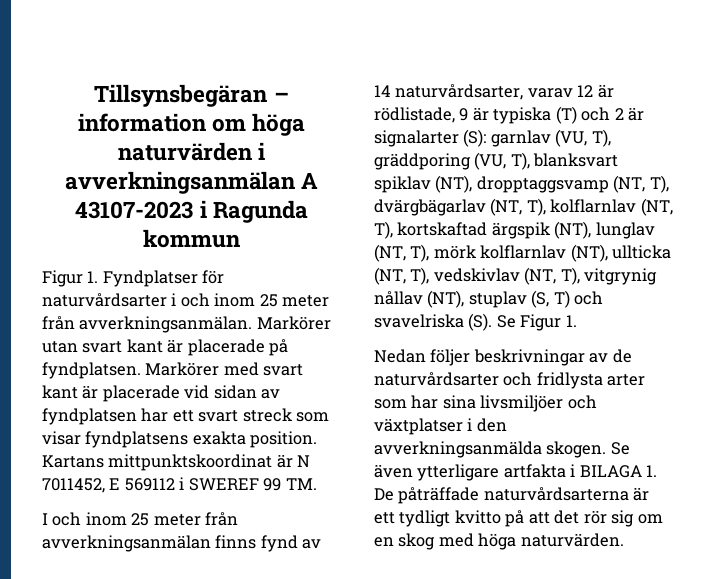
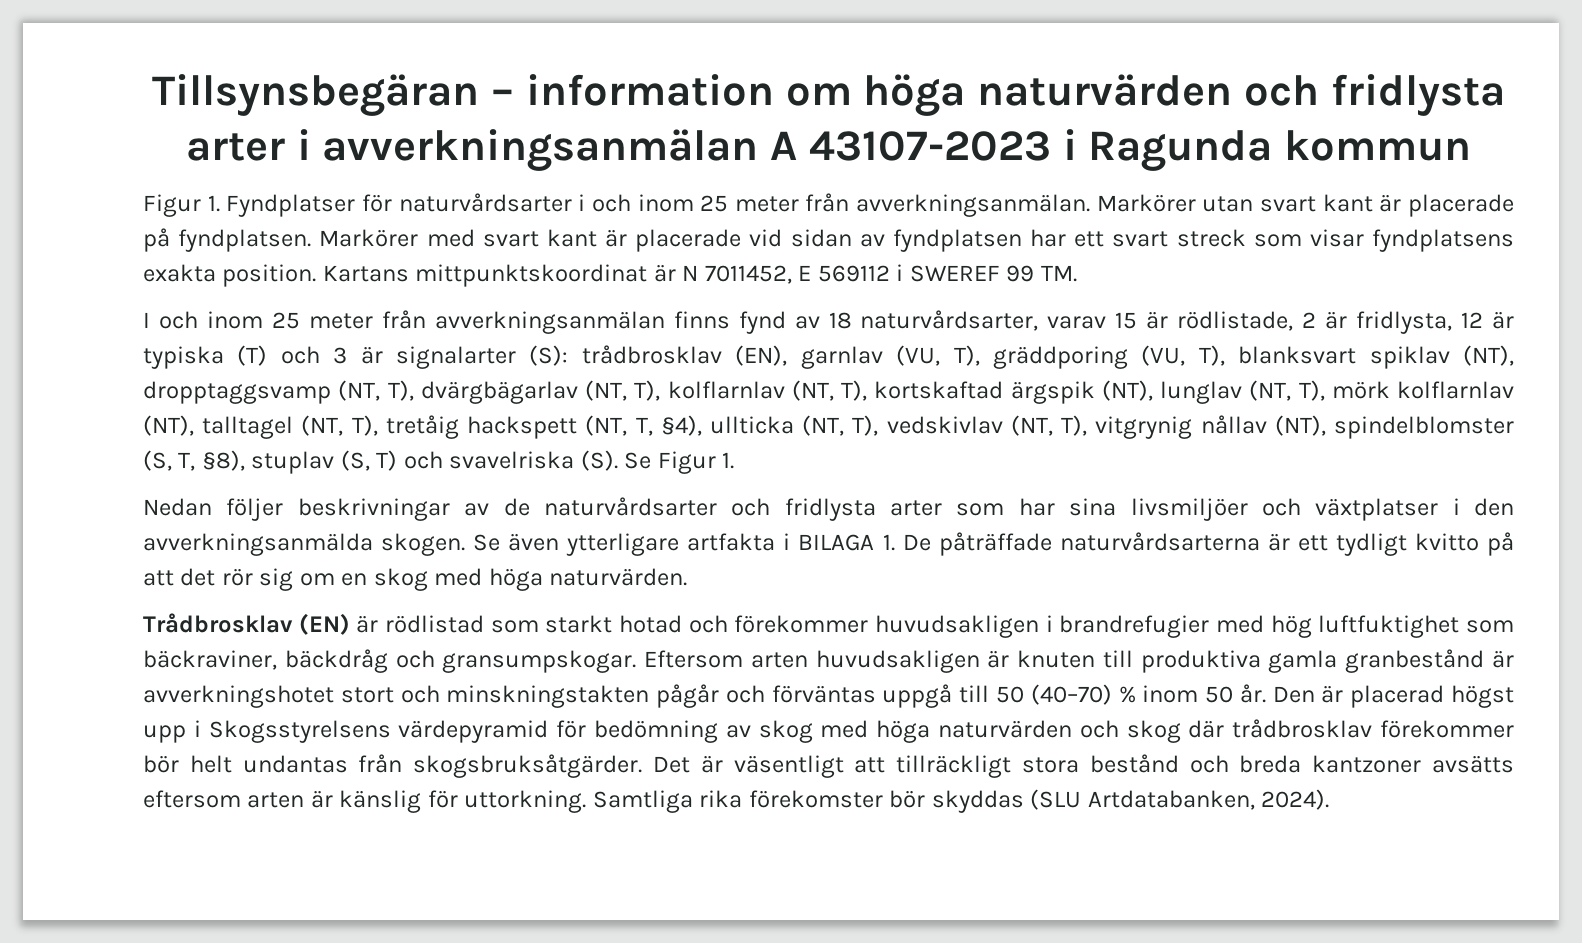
- Tillsynsbegäran – information om höga naturvärden i avverkningsanmälan A 43107-2023 i Ragunda kommun
+ Tillsynsbegäran – information om höga naturvärden och fridlysta arter i avverkningsanmälan A 43107-2023 i Ragunda kommun
- I och inom 25 meter från avverkningsanmälan finns fynd av 14 naturvårdsarter, varav 12 är rödlistade, 9 är typiska (T) och 2 är signalarter (S):
+ I och inom 25 meter från avverkningsanmälan finns fynd av 18 naturvårdsarter, varav 15 är rödlistade, 2 är fridlysta, 12 är typiska (T) och 3 är signalarter (S):
- garnlav (VU, T), gräddporing (VU, T), blanksvart spiklav (NT), dropptaggsvamp (NT, T), dvärgbägarlav (NT, T), kolflarnlav (NT, T), kortskaftad ärgspik (NT), lunglav (NT, T), mörk kolflarnlav (NT), ullticka (NT, T), vedskivlav (NT, T), vitgrynig nållav (NT), stuplav (S, T) och svavelriska (S). Se Figur 1.
+ trådbrosklav (EN), garnlav (VU, T), gräddporing (VU, T), blanksvart spiklav (NT), dropptaggsvamp (NT, T), dvärgbägarlav (NT, T), kolflarnlav (NT, T), kortskaftad ärgspik (NT), lunglav (NT, T), mörk kolflarnlav (NT), talltagel (NT, T), tretåig hackspett (NT, T, §4), ullticka (NT, T), vedskivlav (NT, T), vitgrynig nållav (NT), spindelblomster (S, T, §8), stuplav (S, T) och svavelriska (S). Se Figur 1.
+ Trådbrosklav (EN) är rödlistad som starkt hotad och förekommer huvudsakligen i brandrefugier med hög luftfuktighet som bäckraviner, bäckdråg och gransumpskogar. Eftersom arten huvudsakligen är knuten till produktiva gamla granbestånd är avverkningshotet stort och minskningstakten pågår och förväntas uppgå till 50 (40–70) % inom 50 år. Den är placerad högst upp i Skogsstyrelsens värdepyramid för bedömning av skog med höga naturvärden och skog där trådbrosklav förekommer bör helt undantas från skogsbruksåtgärder. Det är väsentligt att tillräckligt stora bestånd och breda kantzoner avsätts eftersom arten är känslig för uttorkning. Samtliga rika förekomster bör skyddas (SLU Artdatabanken, 2024).

